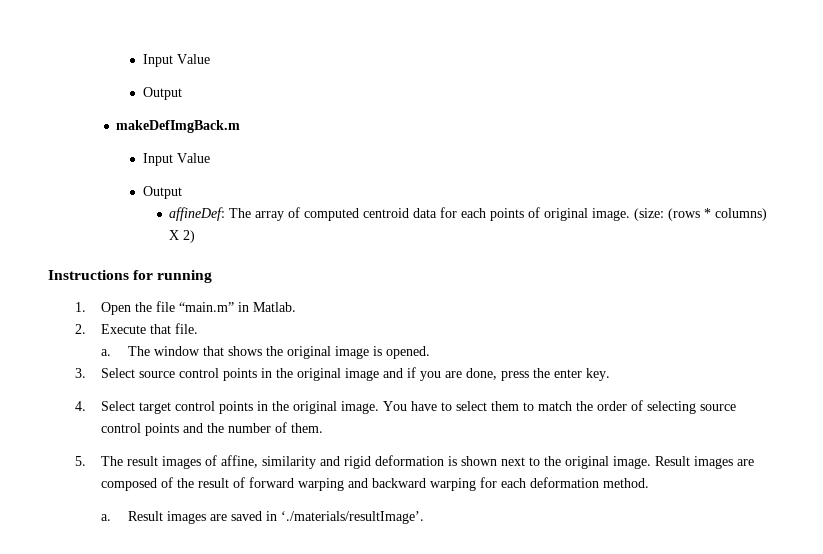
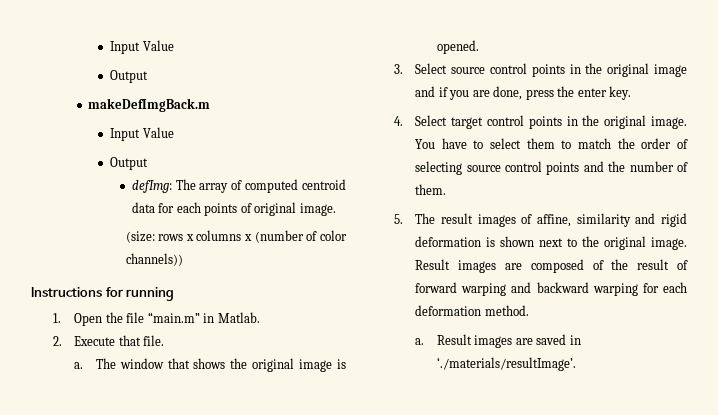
- affineDef: The array of computed centroid data for each points of original image. (size: (rows * columns) X 2)
+ defImg: The array of computed centroid data for each points of original image.
+ (size: rows x columns x (number of color channels))

